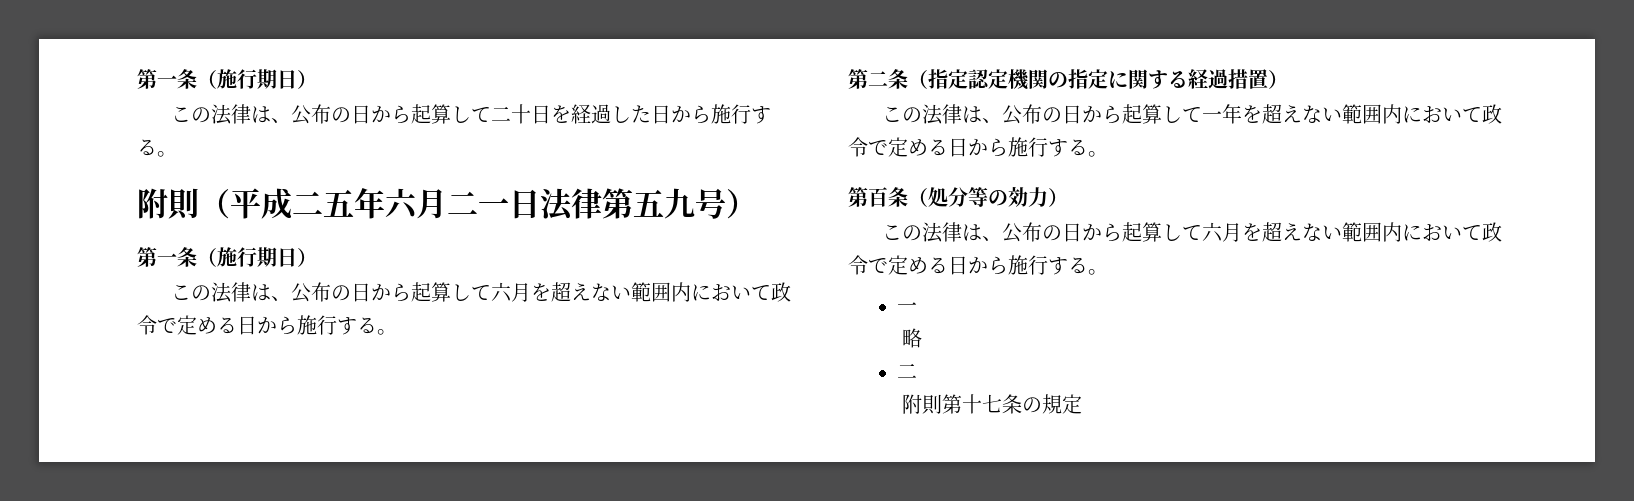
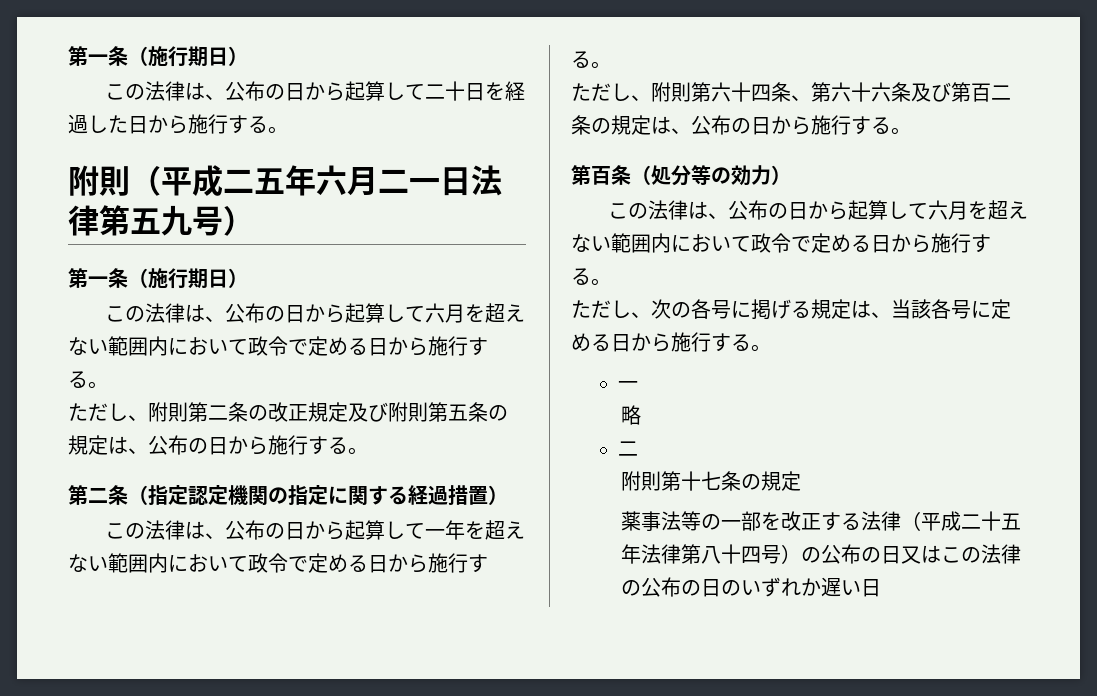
+ ただし、附則第二条の改正規定及び附則第五条の規定は、公布の日から施行する。
+ ただし、附則第六十四条、第六十六条及び第百二条の規定は、公布の日から施行する。
+ ただし、次の各号に掲げる規定は、当該各号に定める日から施行する。
+ 薬事法等の一部を改正する法律（平成二十五年法律第八十四号）の公布の日又はこの法律の公布の日のいずれか遅い日

